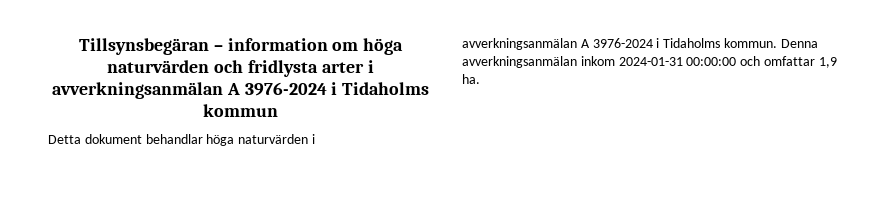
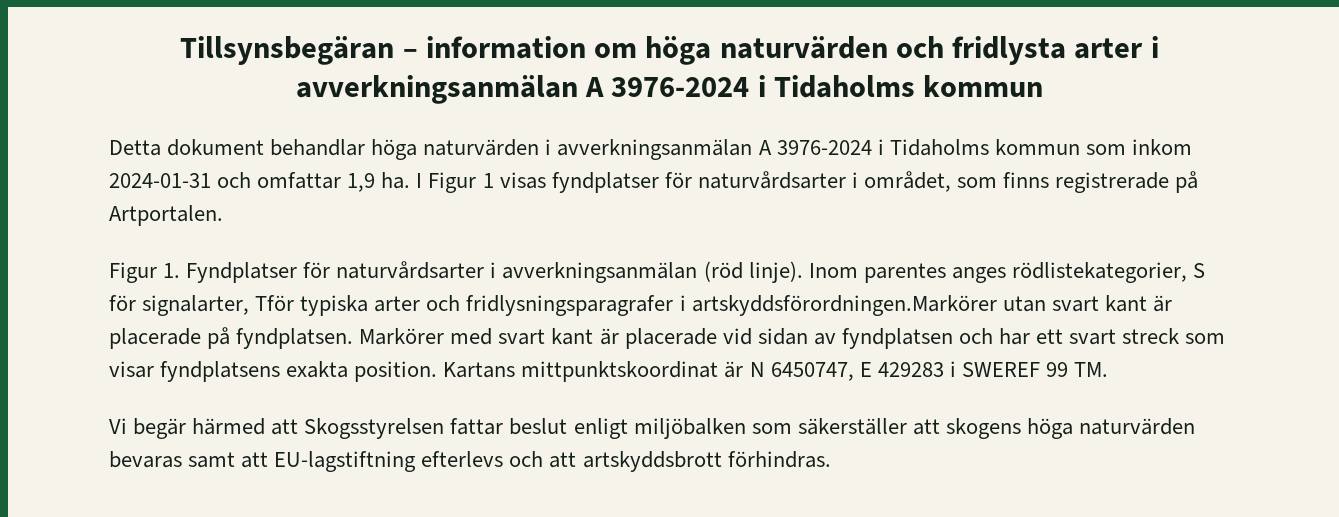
- Detta dokument behandlar höga naturvärden i avverkningsanmälan A 3976-2024 i Tidaholms kommun. Denna avverkningsanmälan inkom 2024-01-31 00:00:00 och omfattar 1,9 ha.
+ Detta dokument behandlar höga naturvärden i avverkningsanmälan A 3976-2024 i Tidaholms kommun som inkom 2024-01-31 och omfattar 1,9 ha.
+ I Figur 1 visas fyndplatser för naturvårdsarter i området, som finns registrerade på Artportalen.
+ Figur 1. Fyndplatser för naturvårdsarter i avverkningsanmälan (röd linje). Inom parentes anges rödlistekategorier, S för signalarter, Tför typiska arter och fridlysningsparagrafer i artskyddsförordningen.Markörer utan svart kant är placerade på fyndplatsen. Markörer med svart kant är placerade vid sidan av fyndplatsen och har ett svart streck som visar fyndplatsens exakta position. Kartans mittpunktskoordinat är N 6450747, E 429283 i SWEREF 99 TM.
+ Vi begär härmed att Skogsstyrelsen fattar beslut enligt miljöbalken som säkerställer att skogens höga naturvärden bevaras samt att EU-lagstiftning efterlevs och att artskyddsbrott förhindras.

